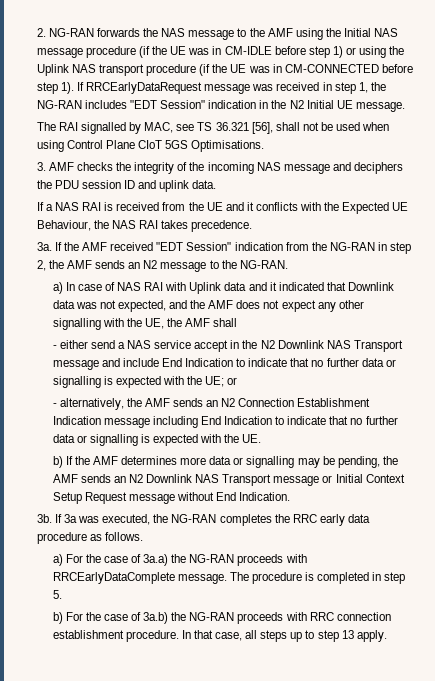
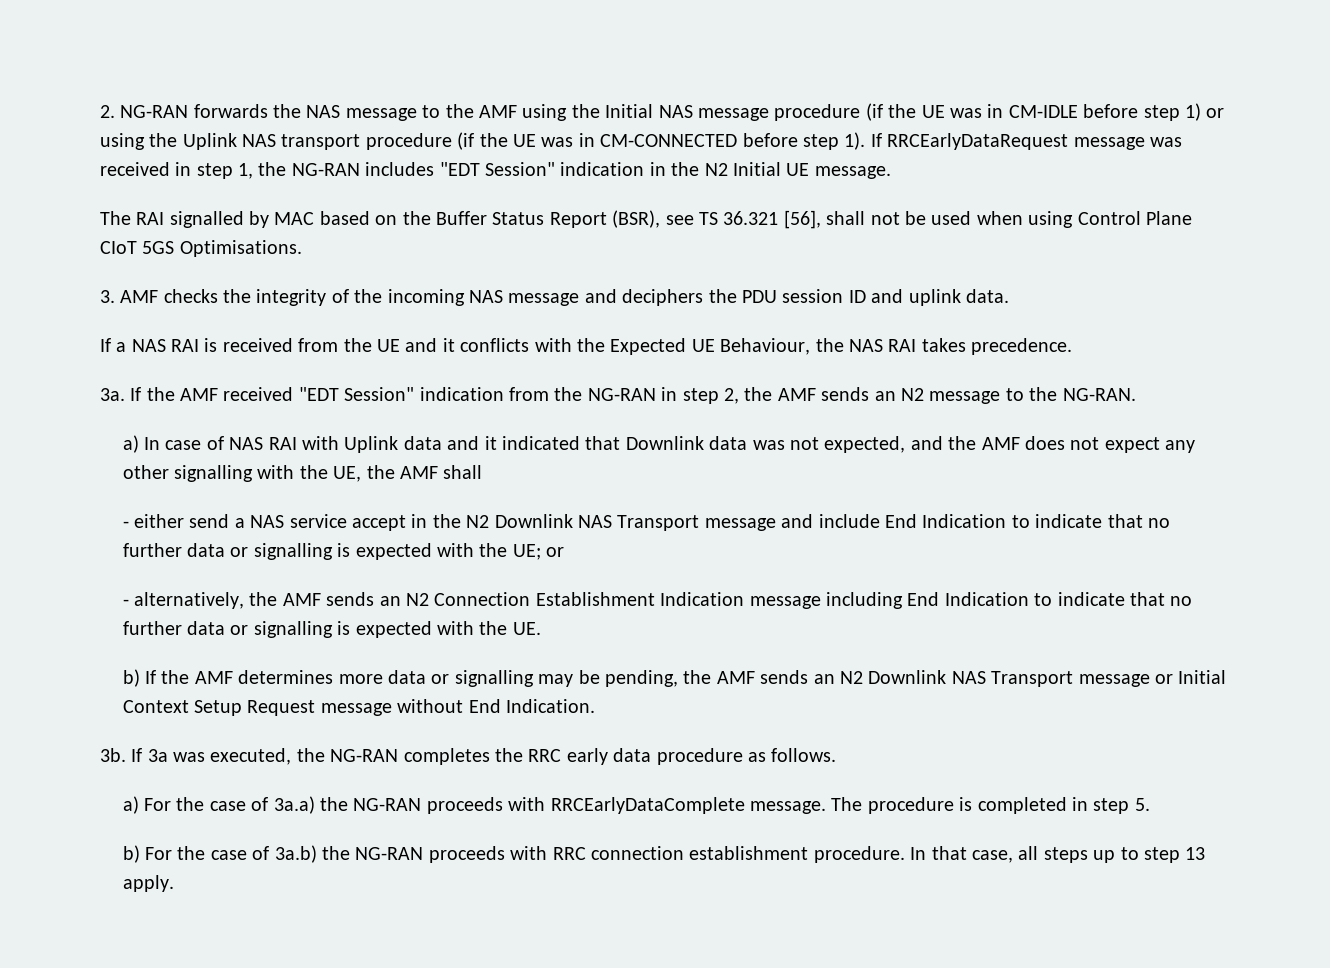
- The RAI signalled by MAC, see TS 36.321 [56], shall not be used when using Control Plane CIoT 5GS Optimisations.
+ The RAI signalled by MAC based on the Buffer Status Report (BSR), see TS 36.321 [56], shall not be used when using Control Plane CIoT 5GS Optimisations.

